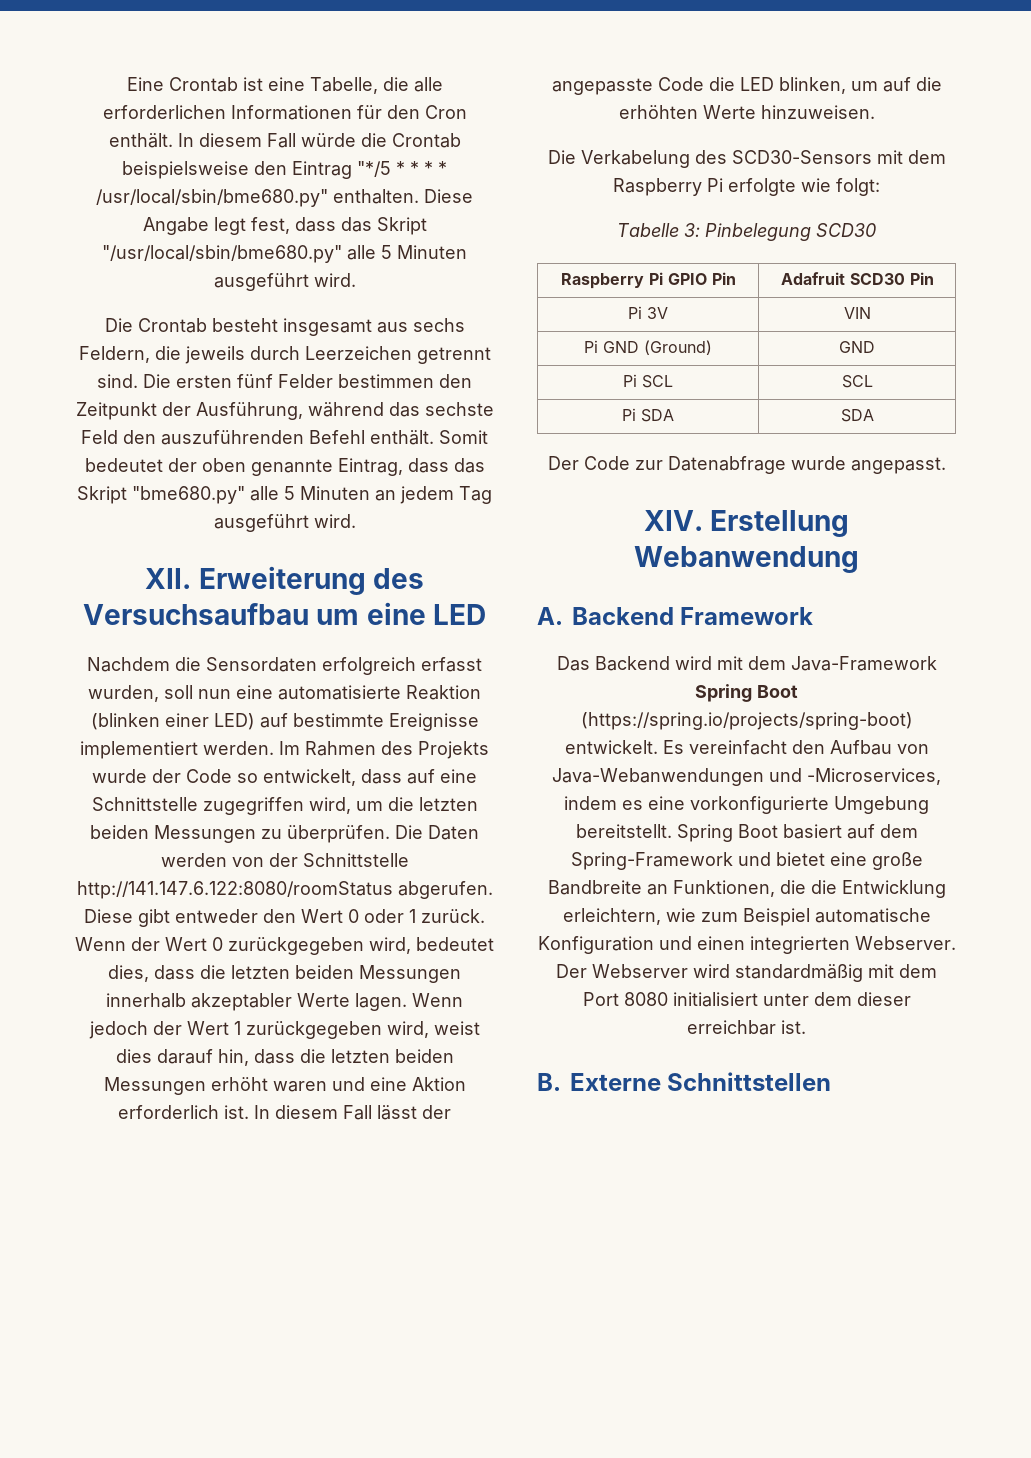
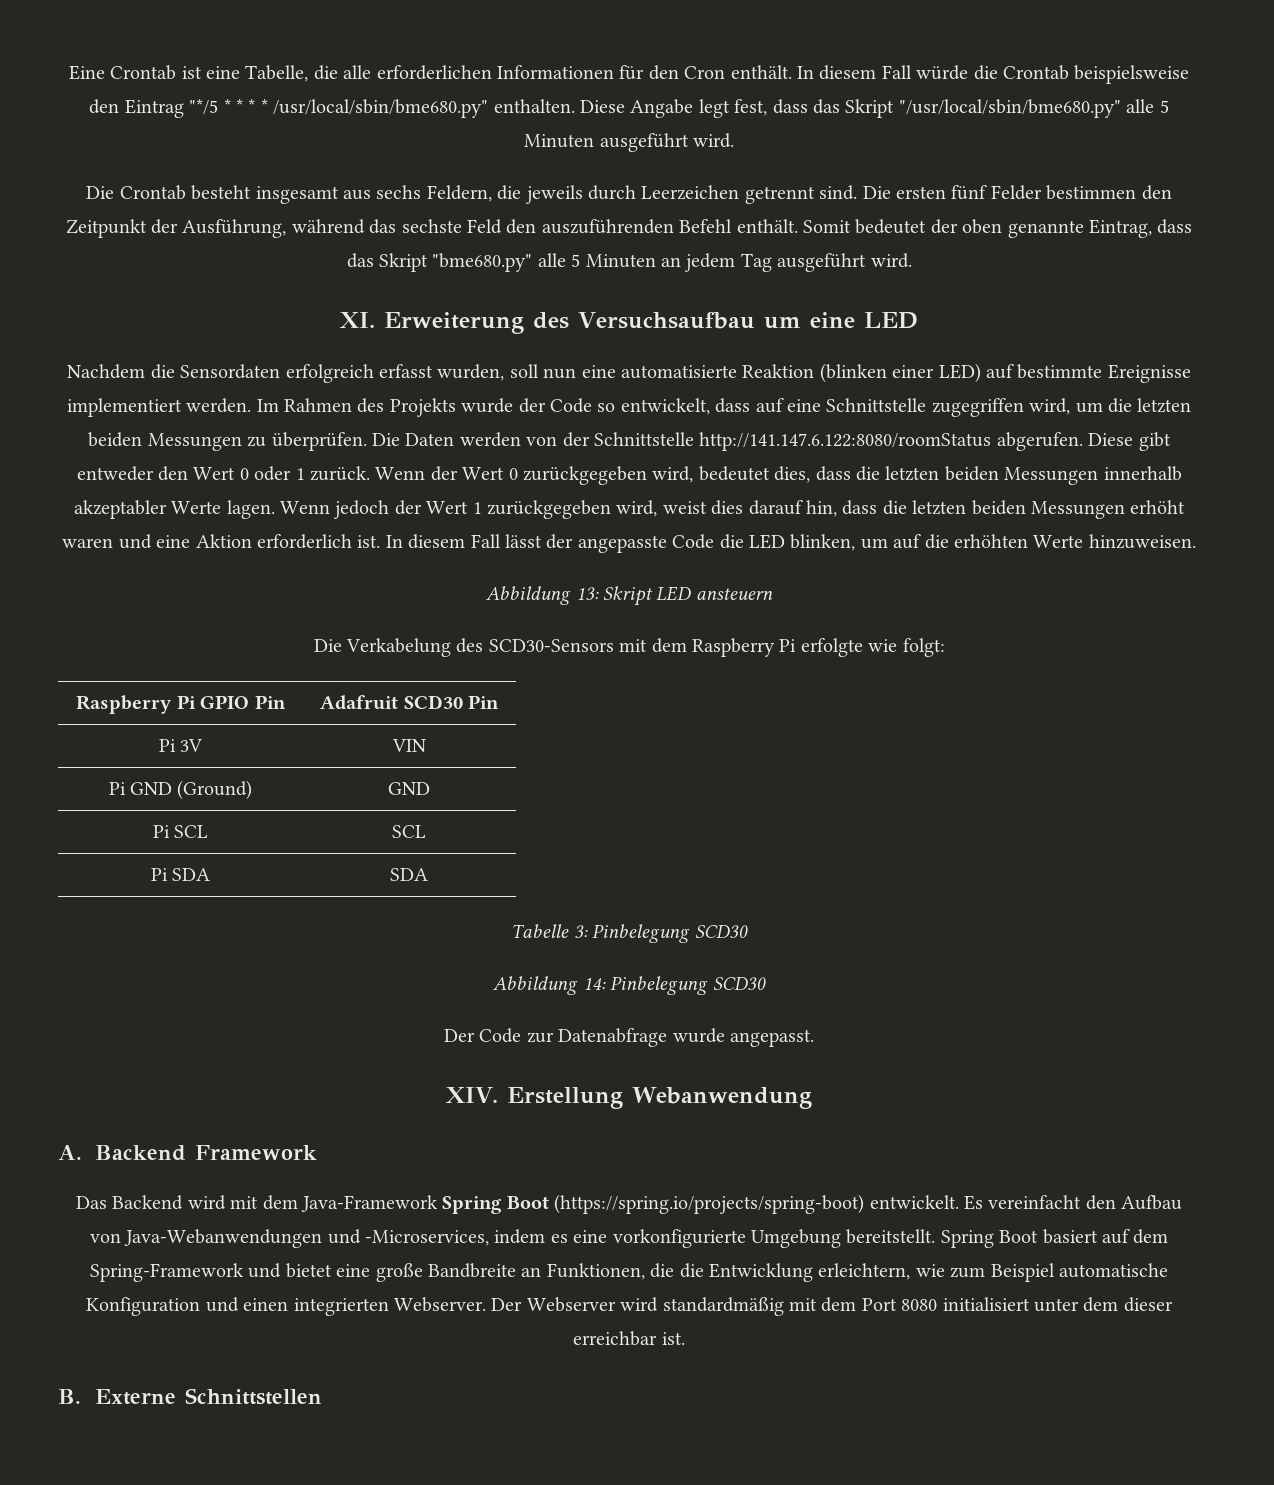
- XII. Erweiterung des Versuchsaufbau um eine LED
+ XI. Erweiterung des Versuchsaufbau um eine LED
+ Abbildung 13: Skript LED ansteuern
- Tabelle 3: Pinbelegung SCD30
+ Tabelle 3: Pinbelegung SCD30
+ Abbildung 14: Pinbelegung SCD30

